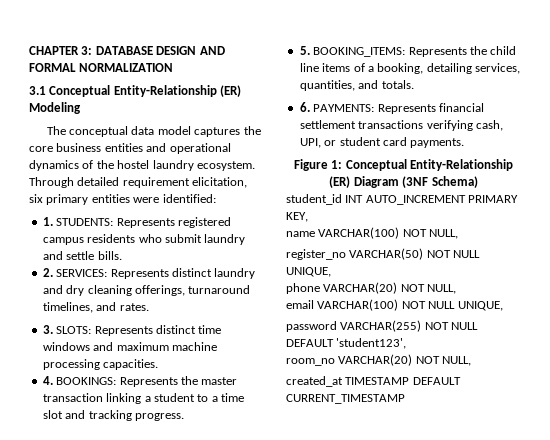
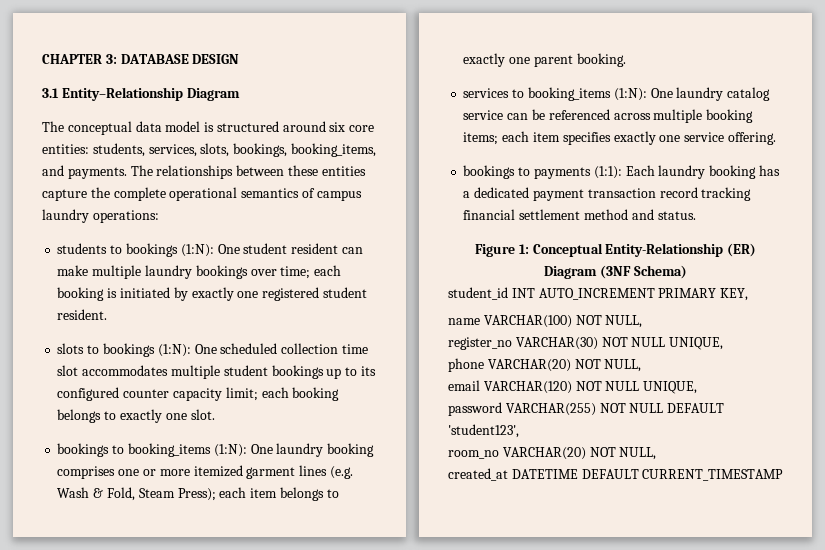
- CHAPTER 3: DATABASE DESIGN AND FORMAL NORMALIZATION
- 3.1 Conceptual Entity-Relationship (ER) Modeling
- The conceptual data model captures the core business entities and operational dynamics of the hostel laundry ecosystem. Through detailed requirement elicitation, six primary entities were identified:
- 1. STUDENTS: Represents registered campus residents who submit laundry and settle bills.
- 2. SERVICES: Represents distinct laundry and dry cleaning offerings, turnaround timelines, and rates.
- 3. SLOTS: Represents distinct time windows and maximum machine processing capacities.
- 4. BOOKINGS: Represents the master transaction linking a student to a time slot and tracking progress.
- 5. BOOKING_ITEMS: Represents the child line items of a booking, detailing services, quantities, and totals.
- 6. PAYMENTS: Represents financial settlement transactions verifying cash, UPI, or student card payments.
+ CHAPTER 3: DATABASE DESIGN
+ 3.1 Entity–Relationship Diagram
+ The conceptual data model is structured around six core entities: students, services, slots, bookings, booking_items, and payments. The relationships between these entities capture the complete operational semantics of campus laundry operations:
+ students to bookings (1:N): One student resident can make multiple laundry bookings over time; each booking is initiated by exactly one registered student resident.
+ slots to bookings (1:N): One scheduled collection time slot accommodates multiple student bookings up to its configured counter capacity limit; each booking belongs to exactly one slot.
+ bookings to booking_items (1:N): One laundry booking comprises one or more itemized garment lines (e.g. Wash & Fold, Steam Press); each item belongs to exactly one parent booking.
+ services to booking_items (1:N): One laundry catalog service can be referenced across multiple booking items; each item specifies exactly one service offering.
+ bookings to payments (1:1): Each laundry booking has a dedicated payment transaction record tracking financial settlement method and status.
- register_no VARCHAR(50) NOT NULL UNIQUE,
+ register_no VARCHAR(30) NOT NULL UNIQUE,
- email VARCHAR(100) NOT NULL UNIQUE,
+ email VARCHAR(120) NOT NULL UNIQUE,
- created_at TIMESTAMP DEFAULT CURRENT_TIMESTAMP
+ created_at DATETIME DEFAULT CURRENT_TIMESTAMP

